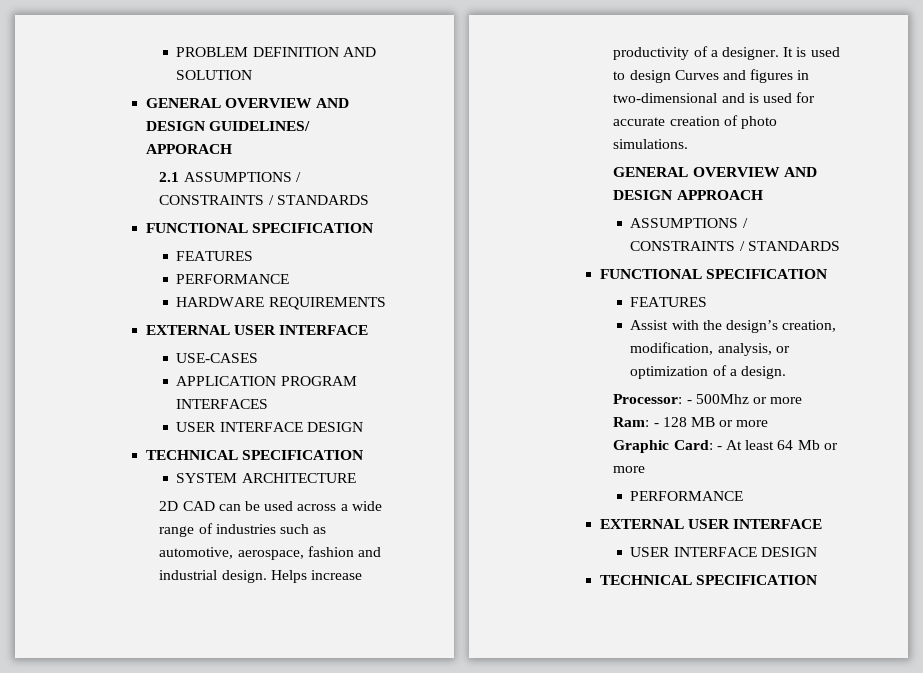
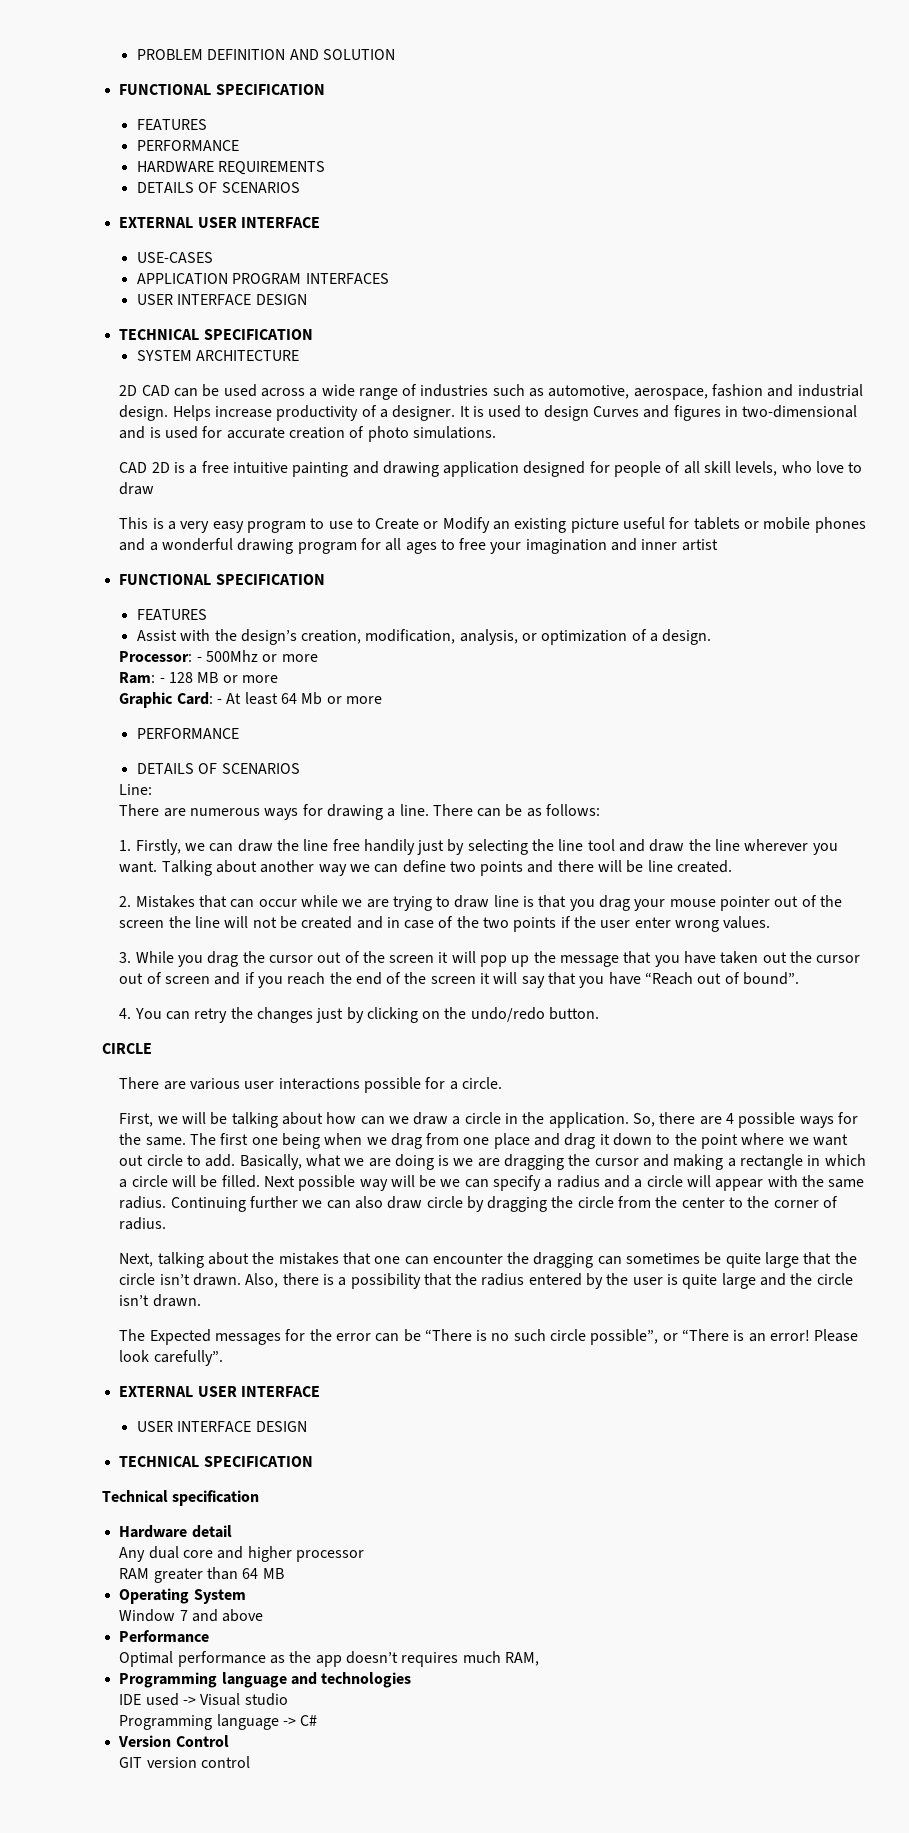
- GENERAL OVERVIEW AND DESIGN GUIDELINES/ APPORACH
- 2.1 ASSUMPTIONS / CONSTRAINTS / STANDARDS
  HARDWARE REQUIREMENTS
+ DETAILS OF SCENARIOS
- GENERAL OVERVIEW AND DESIGN APPROACH
- ASSUMPTIONS / CONSTRAINTS / STANDARDS
+ CAD 2D is a free intuitive painting and drawing application designed for people of all skill levels, who love to draw
+ This is a very easy program to use to Create or Modify an existing picture useful for tablets or mobile phones and a wonderful drawing program for all ages to free your imagination and inner artist
  Graphic Card: - At least 64 Mb or more
  PERFORMANCE
+ DETAILS OF SCENARIOS
+ Line:
+ There are numerous ways for drawing a line. There can be as follows:
+ 1. Firstly, we can draw the line free handily just by selecting the line tool and draw the line wherever you want. Talking about another way we can define two points and there will be line created.
+ 2. Mistakes that can occur while we are trying to draw line is that you drag your mouse pointer out of the screen the line will not be created and in case of the two points if the user enter wrong values.
+ 3. While you drag the cursor out of the screen it will pop up the message that you have taken out the cursor out of screen and if you reach the end of the screen it will say that you have “Reach out of bound”.
+ 4. You can retry the changes just by clicking on the undo/redo button.
+ CIRCLE
+ There are various user interactions possible for a circle.
+ First, we will be talking about how can we draw a circle in the application. So, there are 4 possible ways for the same. The first one being when we drag from one place and drag it down to the point where we want out circle to add. Basically, what we are doing is we are dragging the cursor and making a rectangle in which a circle will be filled. Next possible way will be we can specify a radius and a circle will appear with the same radius. Continuing further we can also draw circle by dragging the circle from the center to the corner of radius.
+ Next, talking about the mistakes that one can encounter the dragging can sometimes be quite large that the circle isn’t drawn. Also, there is a possibility that the radius entered by the user is quite large and the circle isn’t drawn.
+ The Expected messages for the error can be “There is no such circle possible”, or “There is an error! Please look carefully”.
+ Technical specification
+ Hardware detail
+ Any dual core and higher processor
+ RAM greater than 64 MB
+ Operating System
+ Window 7 and above
+ Performance
+ Optimal performance as the app doesn’t requires much RAM,
+ Programming language and technologies
+ IDE used -> Visual studio
+ Programming language -> C#
+ Version Control
+ GIT version control

